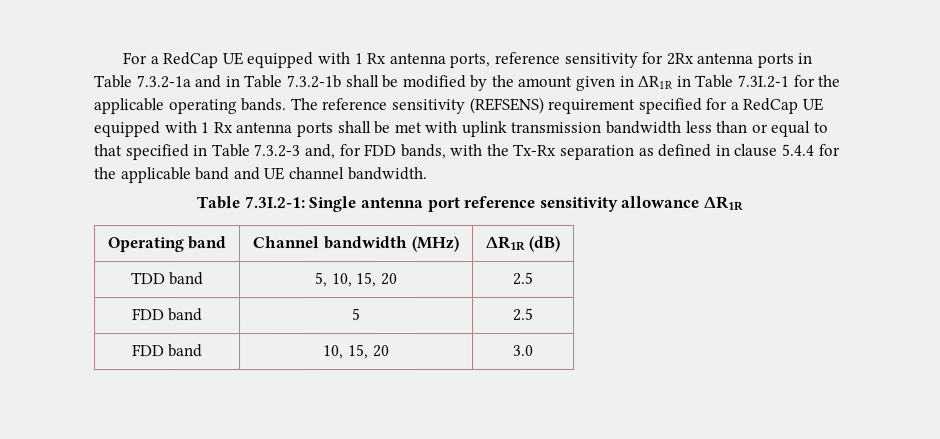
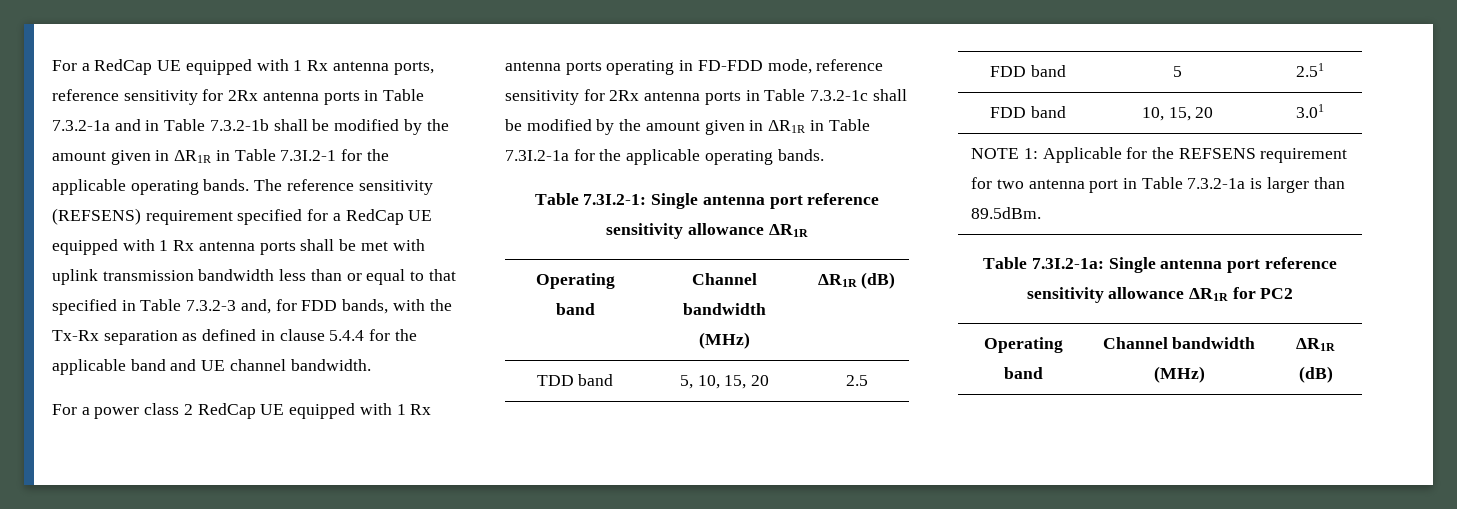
+ For a power class 2 RedCap UE equipped with 1 Rx antenna ports operating in FD-FDD mode, reference sensitivity for 2Rx antenna ports in Table 7.3.2-1c shall be modified by the amount given in ΔR1R in Table 7.3I.2-1a for the applicable operating bands.
- FDD band | 5 | 2.5
+ FDD band | 5 | 2.51
- FDD band | 10, 15, 20 | 3.0
+ FDD band | 10, 15, 20 | 3.01
+ NOTE 1: Applicable for the REFSENS requirement for two antenna port in Table 7.3.2-1a is larger than 89.5dBm.
+ Table 7.3I.2-1a: Single antenna port reference sensitivity allowance ΔR1R for PC2
+ Operating band | Channel bandwidth (MHz) | ΔR1R (dB)

